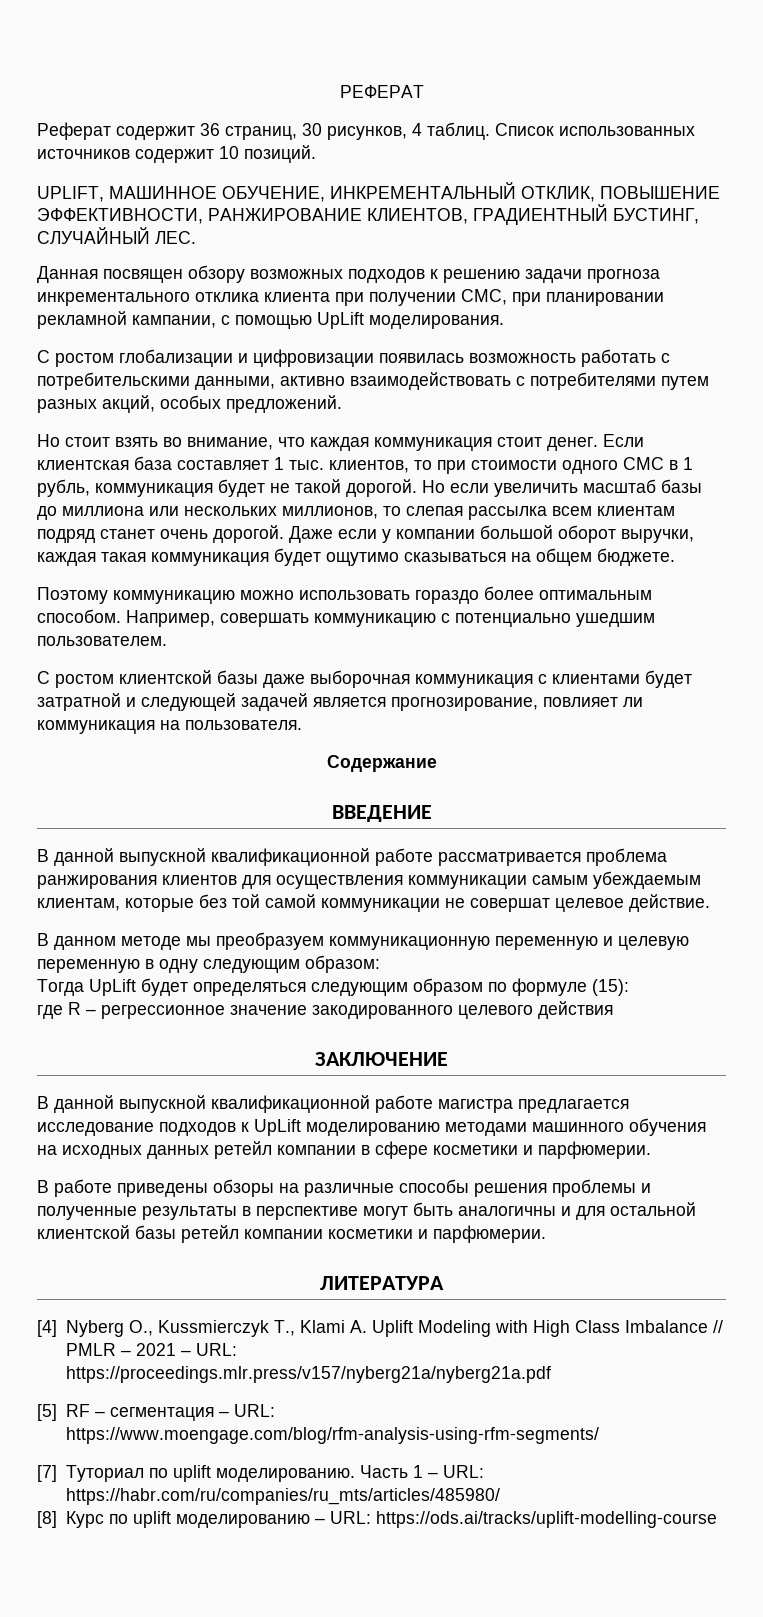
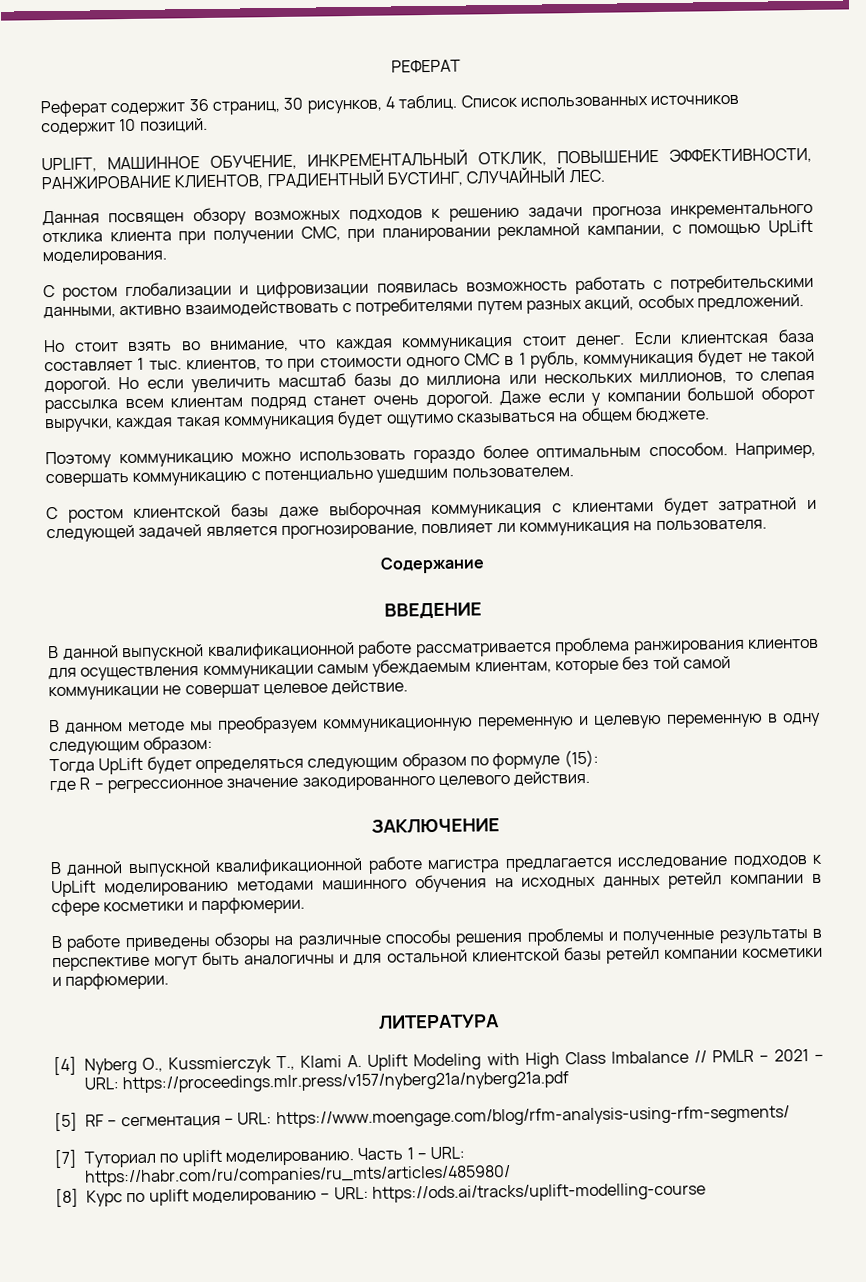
- где R – регрессионное значение закодированного целевого действия
+ где R – регрессионное значение закодированного целевого действия.

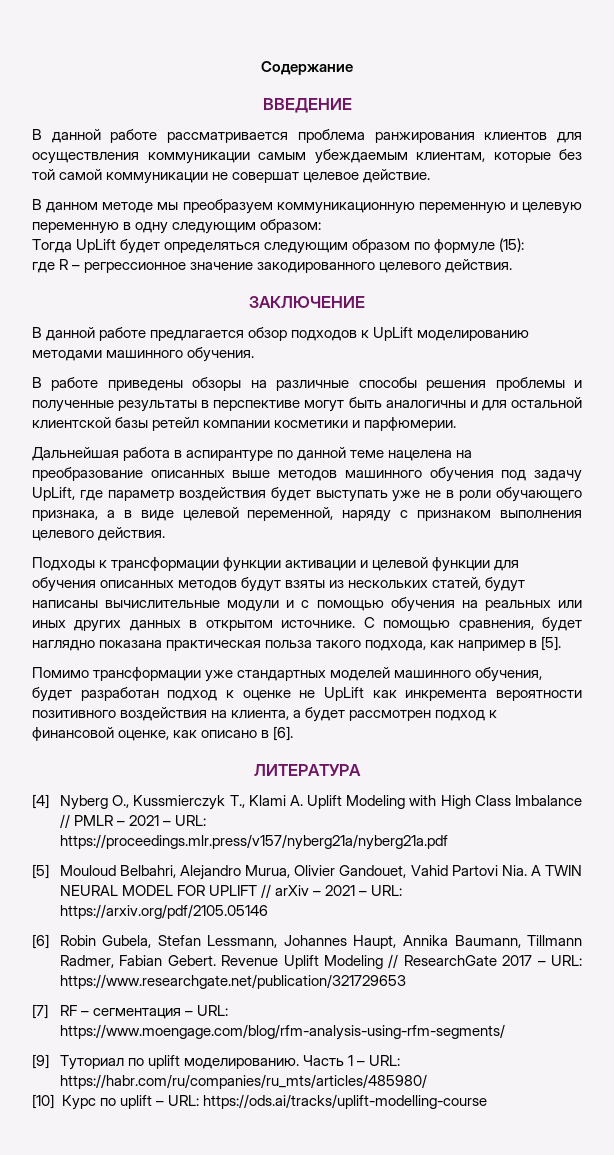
- РЕФЕРАТ
- Реферат содержит 36 страниц, 30 рисунков, 4 таблиц. Список использованных источников содержит 10 позиций.
- UPLIFT, МАШИННОЕ ОБУЧЕНИЕ, ИНКРЕМЕНТАЛЬНЫЙ ОТКЛИК, ПОВЫШЕНИЕ ЭФФЕКТИВНОСТИ, РАНЖИРОВАНИЕ КЛИЕНТОВ, ГРАДИЕНТНЫЙ БУСТИНГ, СЛУЧАЙНЫЙ ЛЕС.
- Данная посвящен обзору возможных подходов к решению задачи прогноза инкрементального отклика клиента при получении СМС, при планировании рекламной кампании, с помощью UpLift моделирования.
- С ростом глобализации и цифровизации появилась возможность работать с потребительскими данными, активно взаимодействовать с потребителями путем разных акций, особых предложений.
- Но стоит взять во внимание, что каждая коммуникация стоит денег. Если клиентская база составляет 1 тыс. клиентов, то при стоимости одного СМС в 1 рубль, коммуникация будет не такой дорогой. Но если увеличить масштаб базы до миллиона или нескольких миллионов, то слепая рассылка всем клиентам подряд станет очень дорогой. Даже если у компании большой оборот выручки, каждая такая коммуникация будет ощутимо сказываться на общем бюджете.
- Поэтому коммуникацию можно использовать гораздо более оптимальным способом. Например, совершать коммуникацию с потенциально ушедшим пользователем.
- С ростом клиентской базы даже выборочная коммуникация с клиентами будет затратной и следующей задачей является прогнозирование, повлияет ли коммуникация на пользователя.
- В данной выпускной квалификационной работе рассматривается проблема ранжирования клиентов для осуществления коммуникации самым убеждаемым клиентам, которые без той самой коммуникации не совершат целевое действие.
+ В данной работе рассматривается проблема ранжирования клиентов для осуществления коммуникации самым убеждаемым клиентам, которые без той самой коммуникации не совершат целевое действие.
- В данной выпускной квалификационной работе магистра предлагается исследование подходов к UpLift моделированию методами машинного обучения на исходных данных ретейл компании в сфере косметики и парфюмерии.
+ В данной работе предлагается обзор подходов к UpLift моделированию методами машинного обучения.
+ Дальнейшая работа в аспирантуре по данной теме нацелена на преобразование описанных выше методов машинного обучения под задачу UpLift, где параметр воздействия будет выступать уже не в роли обучающего признака, а в виде целевой переменной, наряду с признаком выполнения целевого действия.
+ Подходы к трансформации функции активации и целевой функции для обучения описанных методов будут взяты из нескольких статей, будут написаны вычислительные модули и с помощью обучения на реальных или иных других данных в открытом источнике. С помощью сравнения, будет наглядно показана практическая польза такого подхода, как например в [5].
+ Помимо трансформации уже стандартных моделей машинного обучения, будет разработан подход к оценке не UpLift как инкремента вероятности позитивного воздействия на клиента, а будет рассмотрен подход к финансовой оценке, как описано в [6].
- [5] RF – сегментация – URL: https://www.moengage.com/blog/rfm-analysis-using-rfm-segments/
+ [5] Mouloud Belbahri, Alejandro Murua, Olivier Gandouet, Vahid Partovi Nia. A TWIN NEURAL MODEL FOR UPLIFT // arXiv – 2021 – URL: https://arxiv.org/pdf/2105.05146
+ [6] Robin Gubela, Stefan Lessmann, Johannes Haupt, Annika Baumann, Tillmann Radmer, Fabian Gebert. Revenue Uplift Modeling // ResearchGate 2017 – URL: https://www.researchgate.net/publication/321729653
+ [7] RF – сегментация – URL: https://www.moengage.com/blog/rfm-analysis-using-rfm-segments/
- [7] Туториал по uplift моделированию.
+ [9] Туториал по uplift моделированию.
- [8] Курс по uplift моделированию – URL: https://ods.ai/tracks/uplift-modelling-course
+ [10] Курс по uplift – URL: https://ods.ai/tracks/uplift-modelling-course

